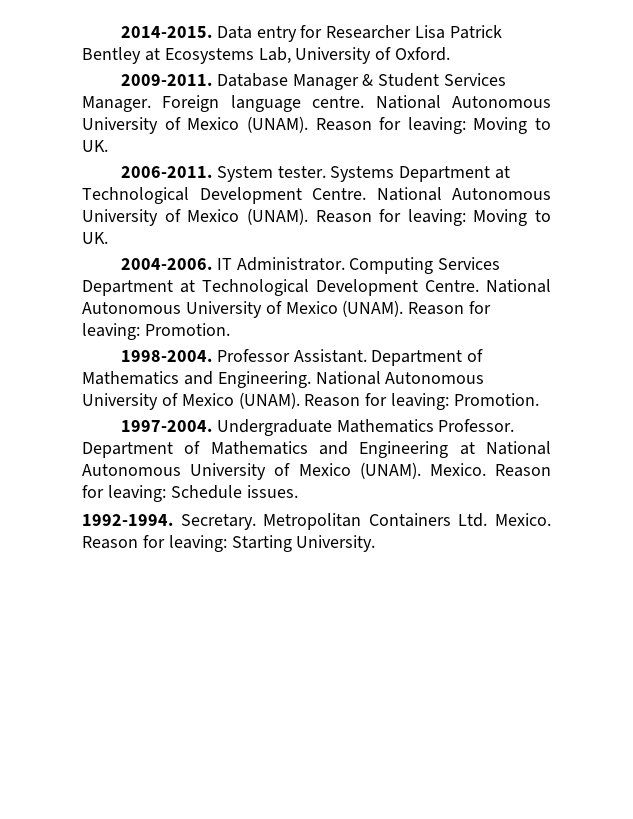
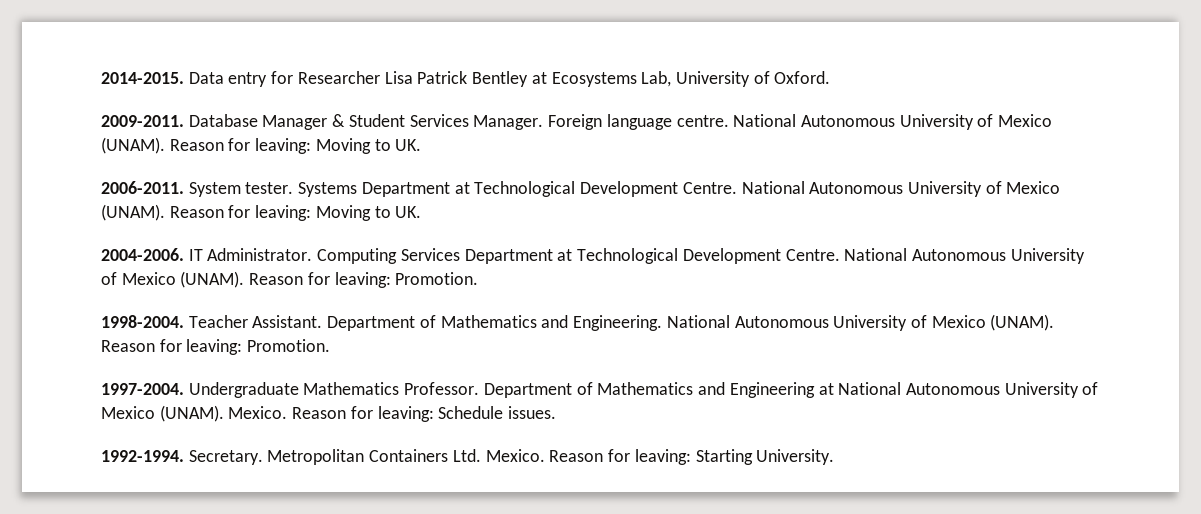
- Professor Assistant.
+ Teacher Assistant.

